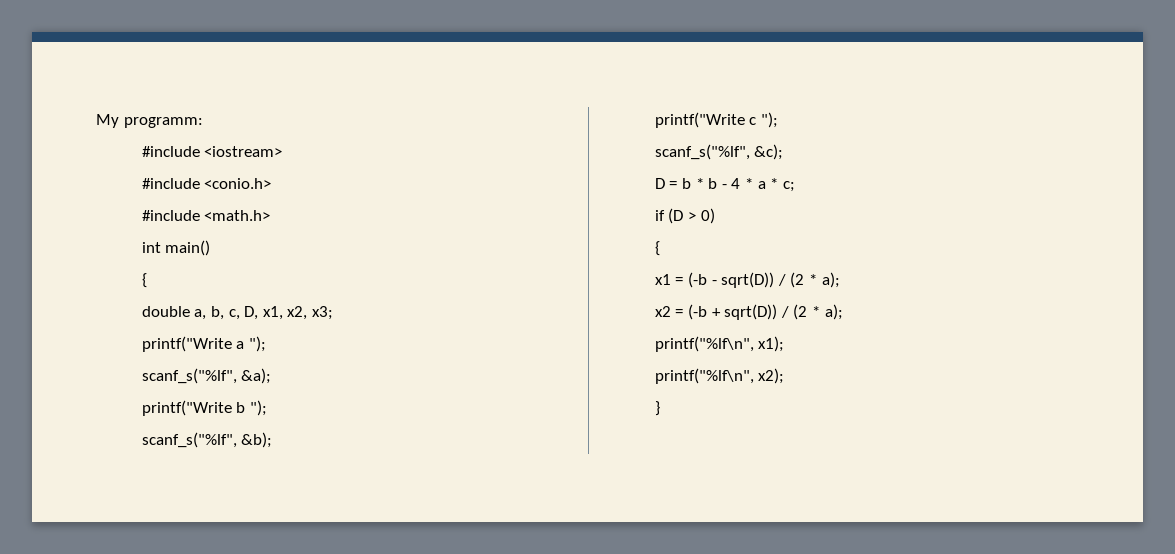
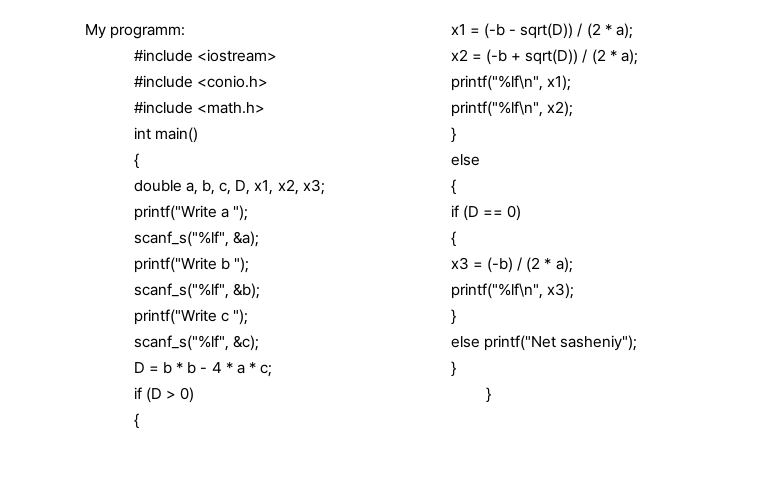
  printf("%lf\n", x2);
+ }
+ else
+ {
+ if (D == 0)
+ {
+ x3 = (-b) / (2 * a);
+ printf("%lf\n", x3);
+ }
+ else printf("Net sasheniy");
+ }

